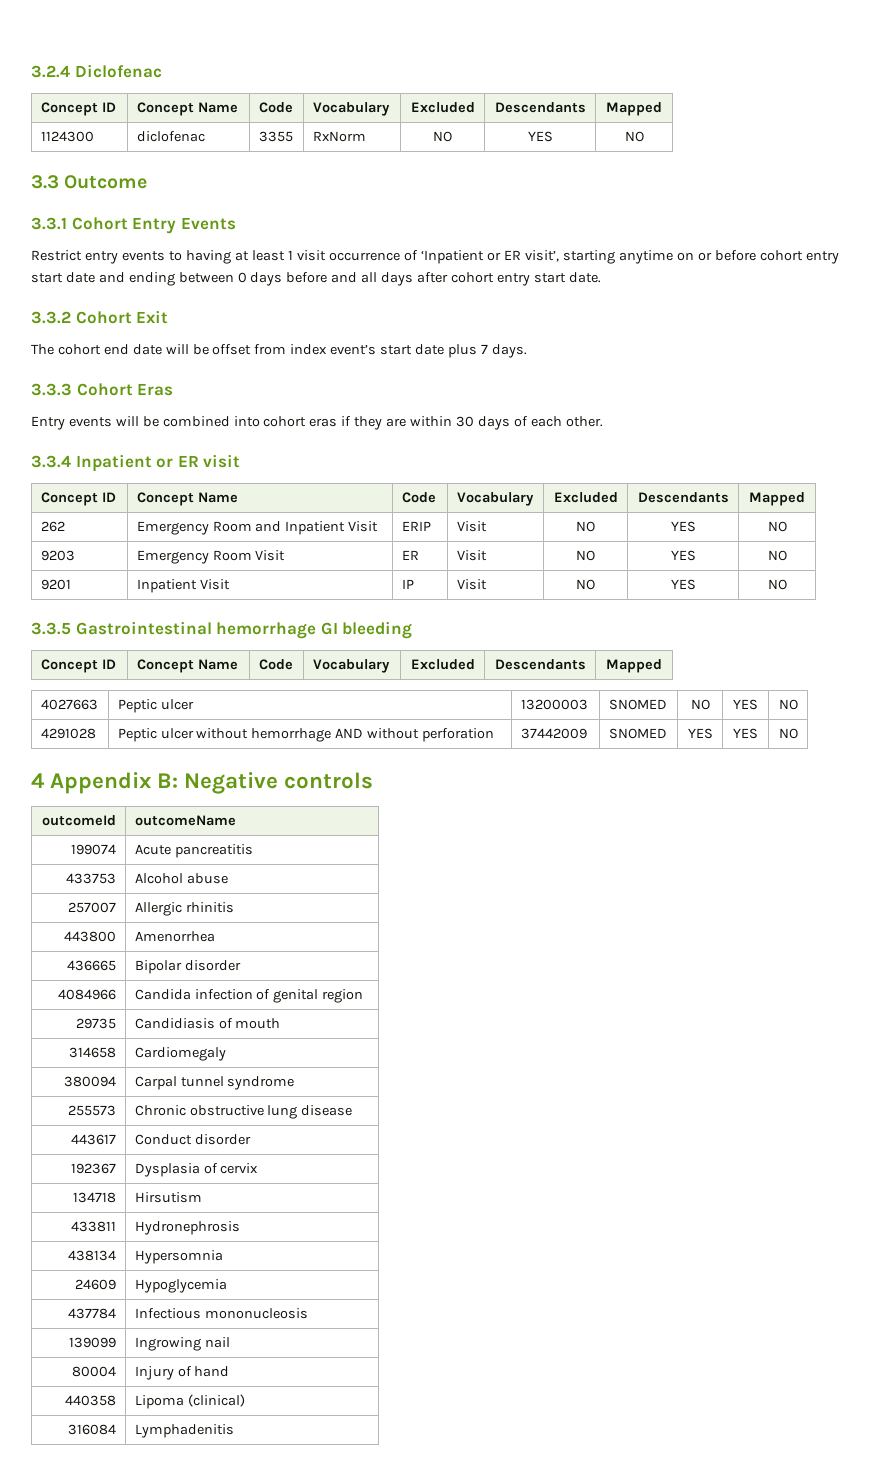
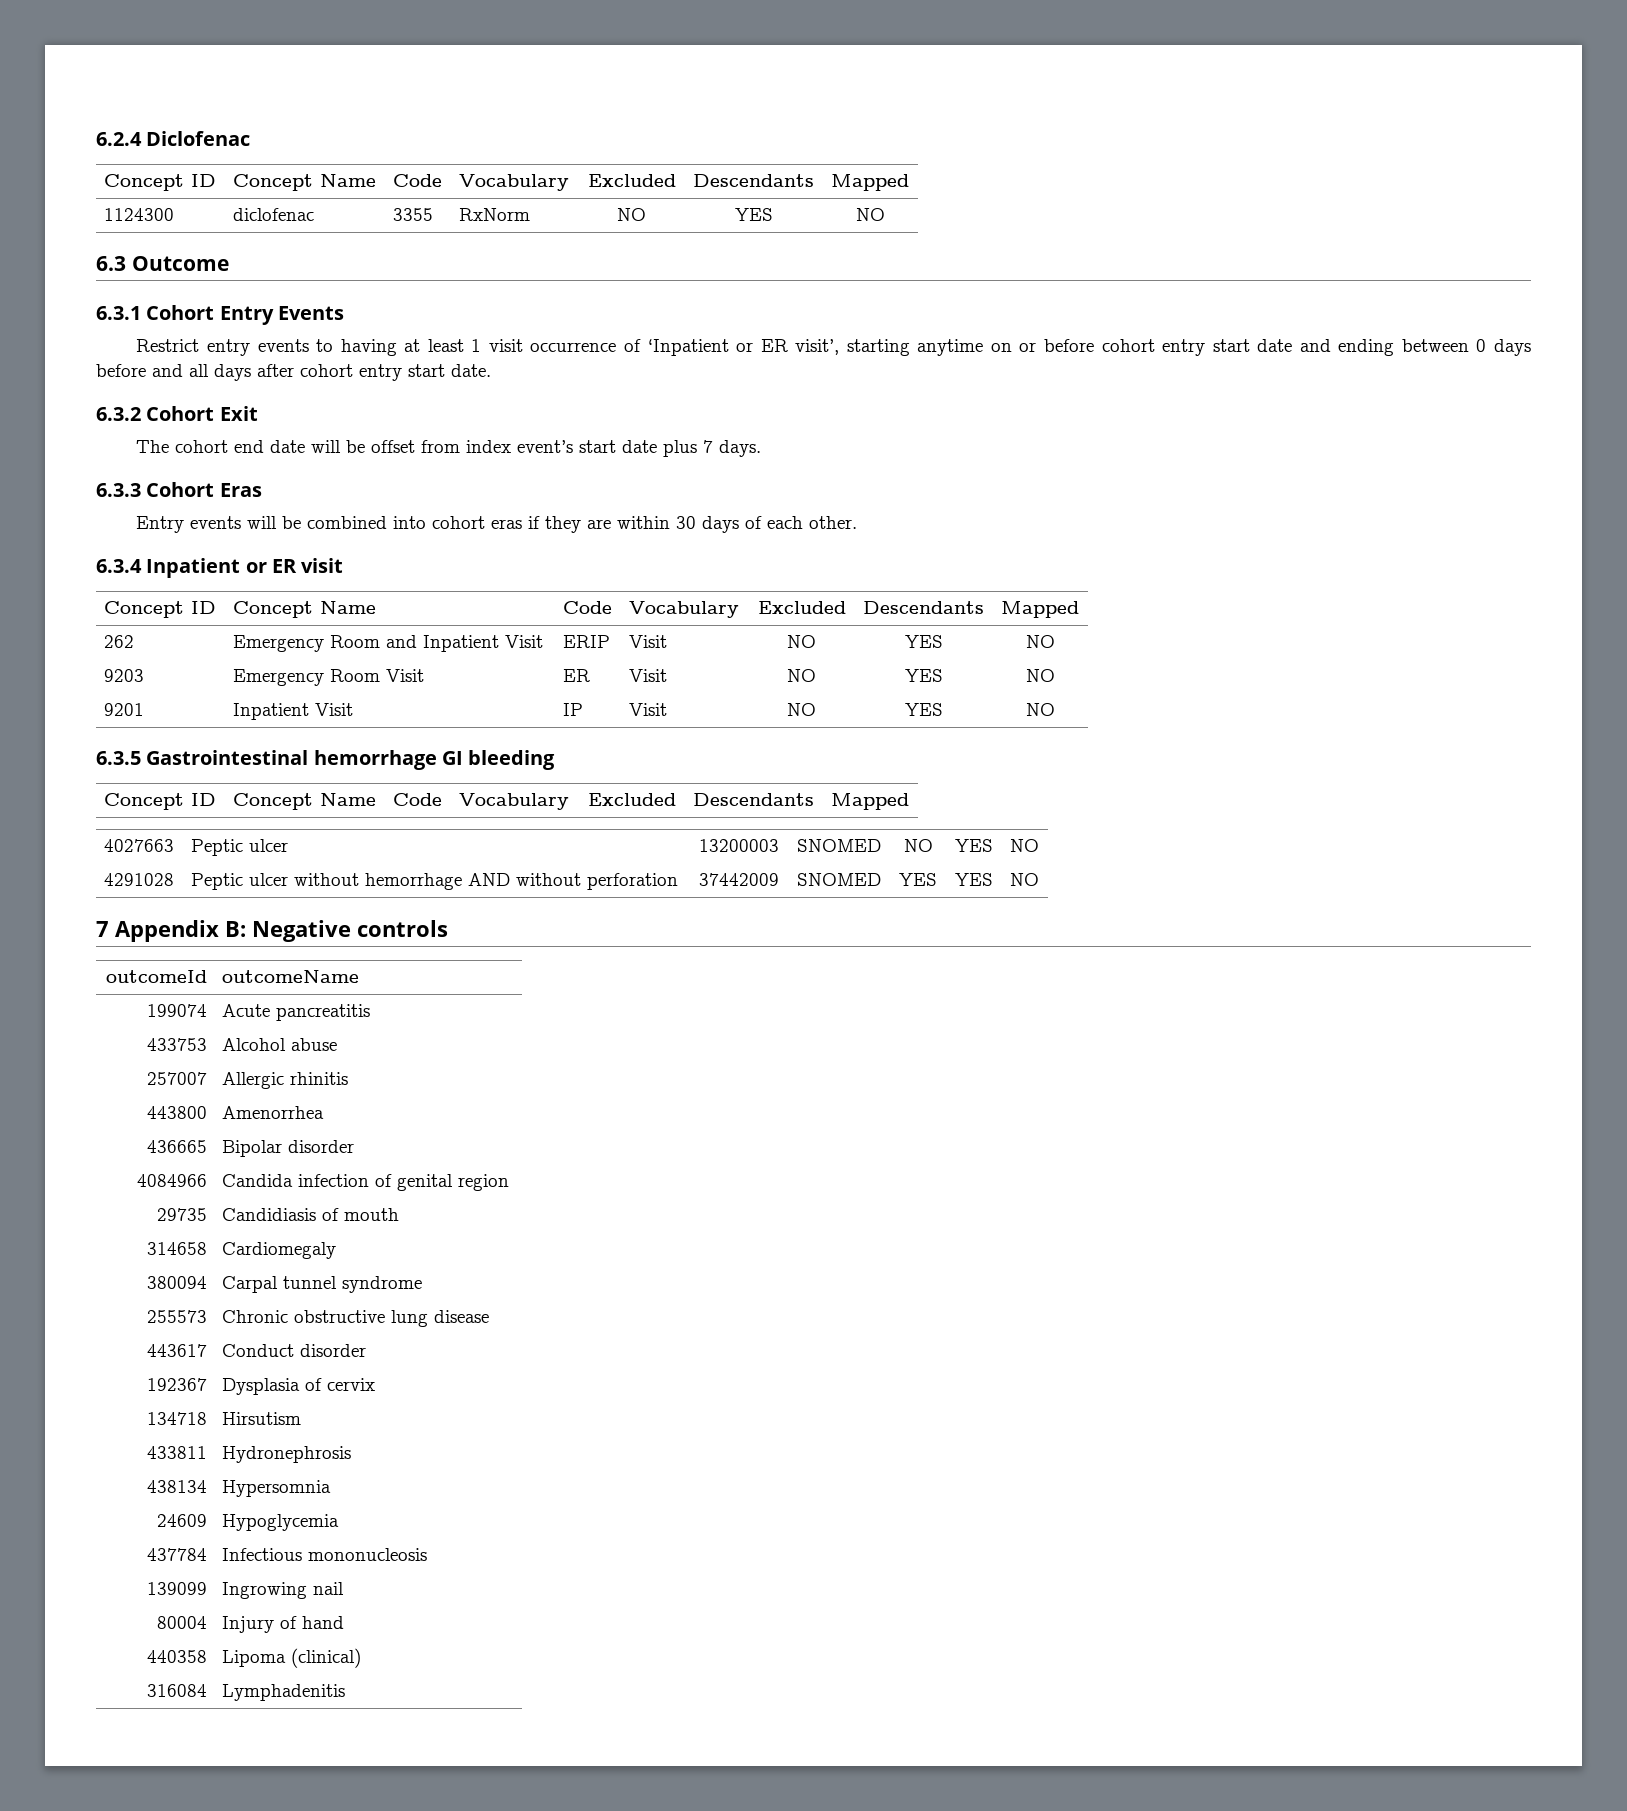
- 3.2.4 Diclofenac
+ 6.2.4 Diclofenac
- 3.3 Outcome
+ 6.3 Outcome
- 3.3.1 Cohort Entry Events
+ 6.3.1 Cohort Entry Events
- 3.3.2 Cohort Exit
+ 6.3.2 Cohort Exit
- 3.3.3 Cohort Eras
+ 6.3.3 Cohort Eras
- 3.3.4 Inpatient or ER visit
+ 6.3.4 Inpatient or ER visit
- 3.3.5 Gastrointestinal hemorrhage GI bleeding
+ 6.3.5 Gastrointestinal hemorrhage GI bleeding
- 4 Appendix B: Negative controls
+ 7 Appendix B: Negative controls

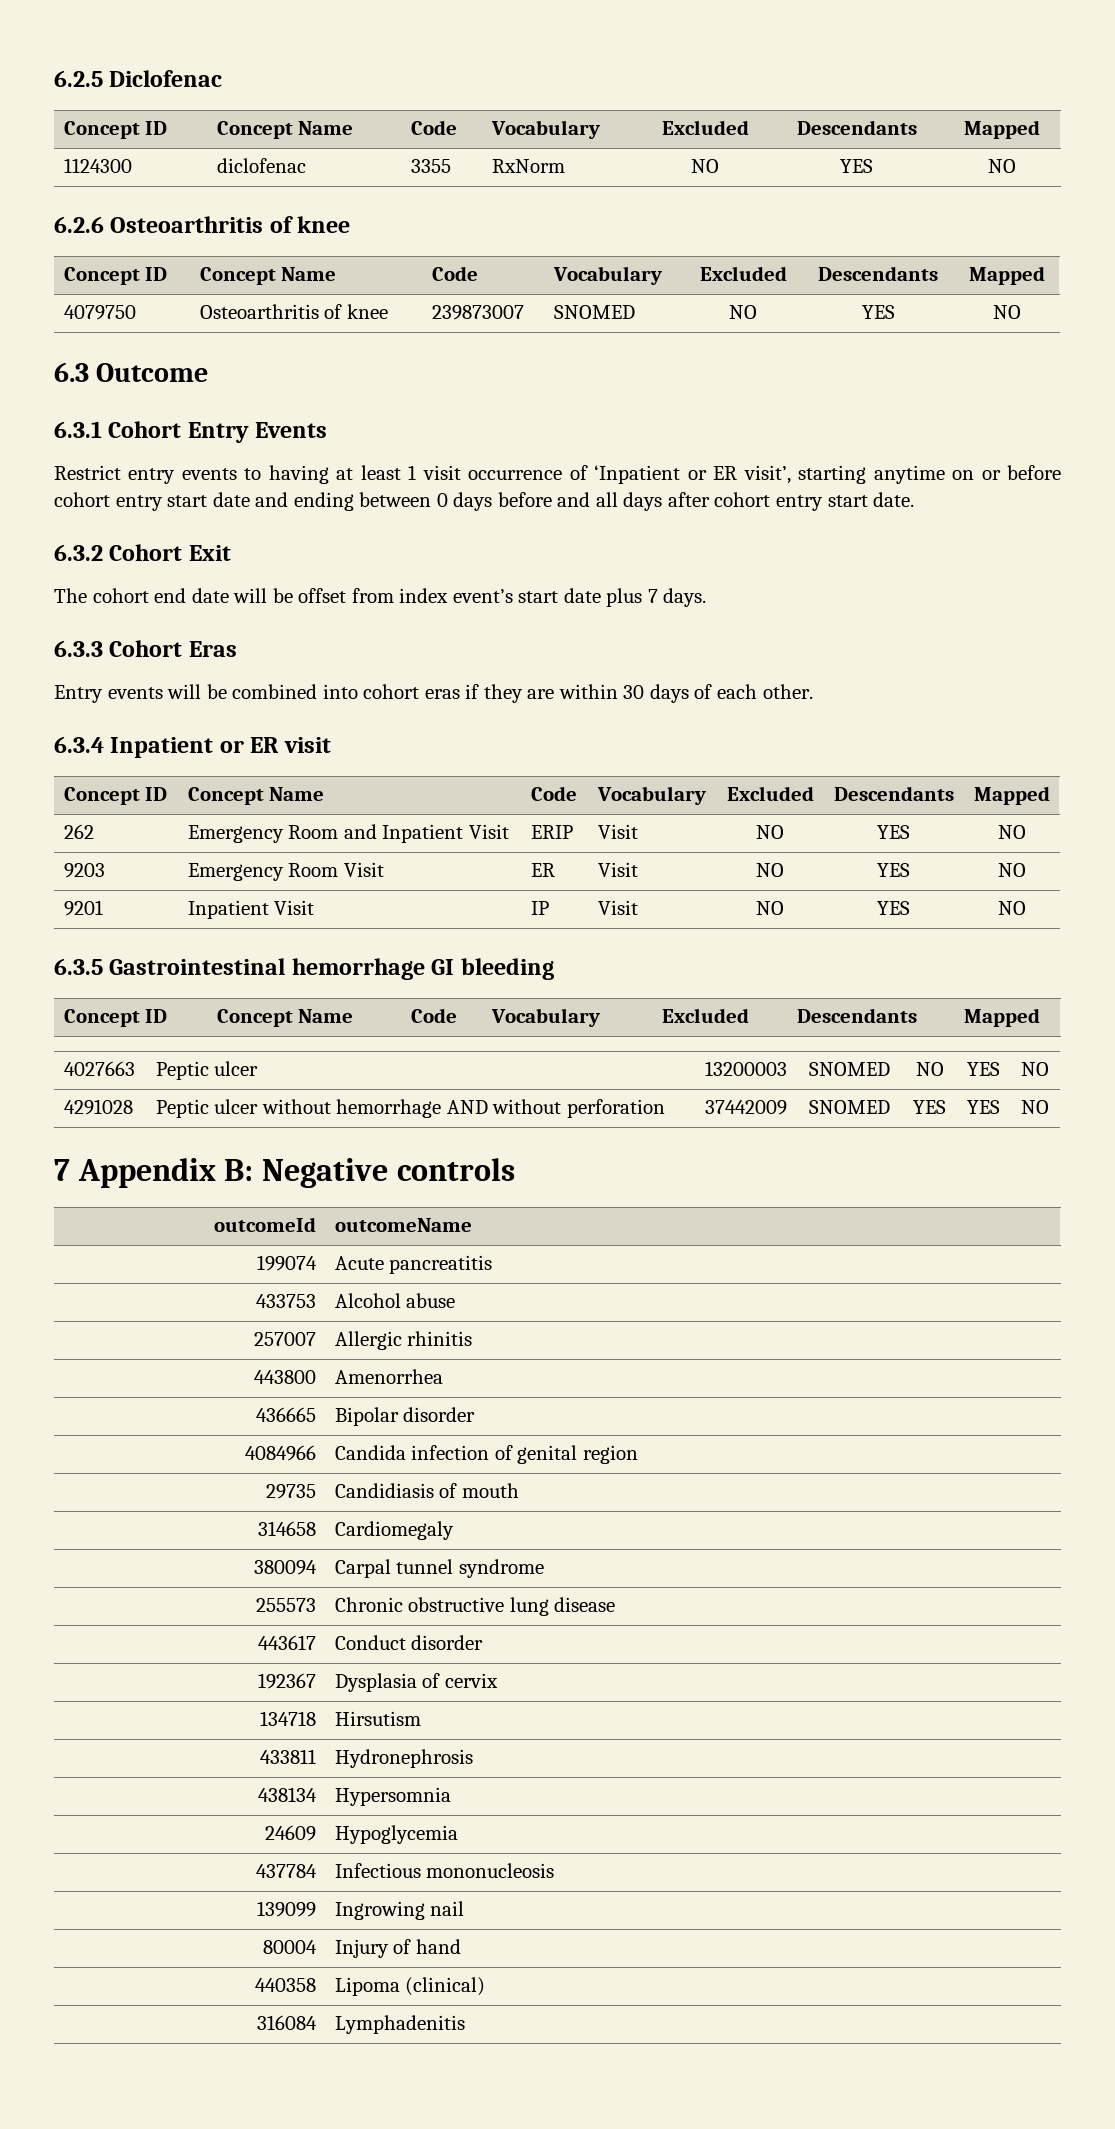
- 6.2.4 Diclofenac
+ 6.2.5 Diclofenac
+ 6.2.6 Osteoarthritis of knee
+ Concept ID | Concept Name | Code | Vocabulary | Excluded | Descendants | Mapped
+ 4079750 | Osteoarthritis of knee | 239873007 | SNOMED | NO | YES | NO

